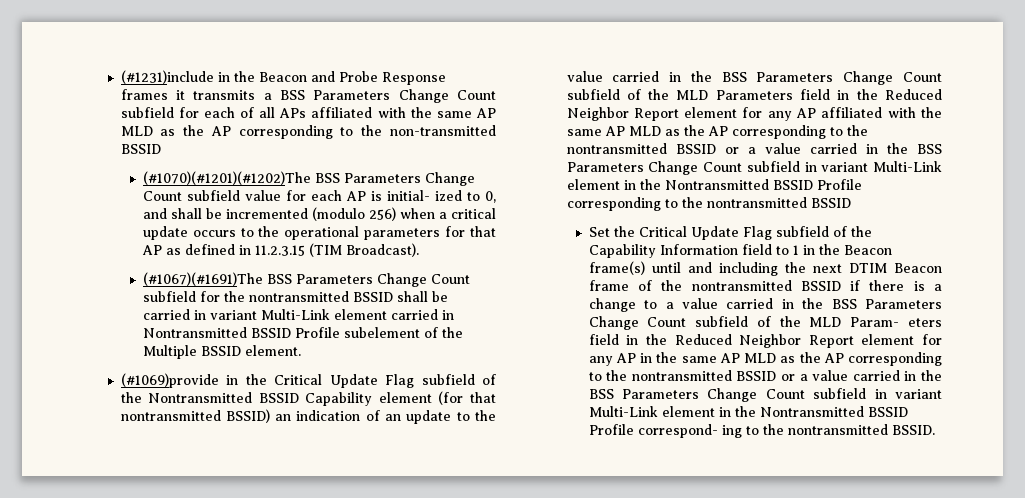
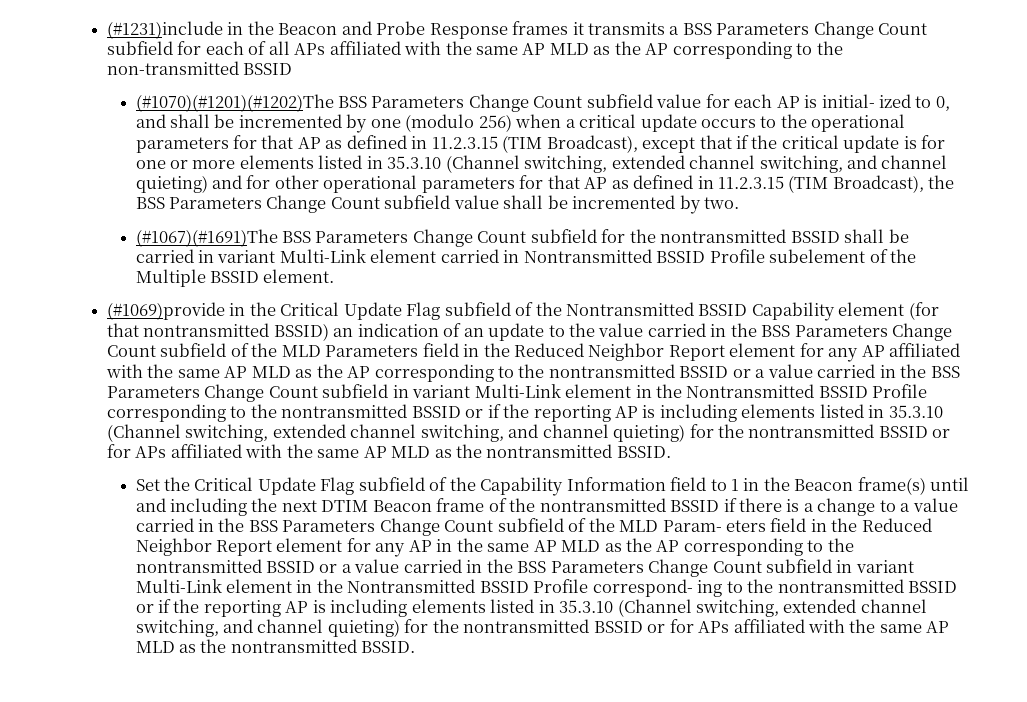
- (#1070)(#1201)(#1202)The BSS Parameters Change Count subfield value for each AP is initial- ized to 0, and shall be incremented (modulo 256) when a critical update occurs to the operational parameters for that AP as defined in 11.2.3.15 (TIM Broadcast).
+ (#1070)(#1201)(#1202)The BSS Parameters Change Count subfield value for each AP is initial- ized to 0, and shall be incremented by one (modulo 256) when a critical update occurs to the operational parameters for that AP as defined in 11.2.3.15 (TIM Broadcast), except that if the critical update is for one or more elements listed in 35.3.10 (Channel switching, extended channel switching, and channel quieting) and for other operational parameters for that AP as defined in 11.2.3.15 (TIM Broadcast), the BSS Parameters Change Count subfield value shall be incremented by two.
- (#1069)provide in the Critical Update Flag subfield of the Nontransmitted BSSID Capability element (for that nontransmitted BSSID) an indication of an update to the value carried in the BSS Parameters Change Count subfield of the MLD Parameters field in the Reduced Neighbor Report element for any AP affiliated with the same AP MLD as the AP corresponding to the nontransmitted BSSID or a value carried in the BSS Parameters Change Count subfield in variant Multi-Link element in the Nontransmitted BSSID Profile corresponding to the nontransmitted BSSID
+ (#1069)provide in the Critical Update Flag subfield of the Nontransmitted BSSID Capability element (for that nontransmitted BSSID) an indication of an update to the value carried in the BSS Parameters Change Count subfield of the MLD Parameters field in the Reduced Neighbor Report element for any AP affiliated with the same AP MLD as the AP corresponding to the nontransmitted BSSID or a value carried in the BSS Parameters Change Count subfield in variant Multi-Link element in the Nontransmitted BSSID Profile corresponding to the nontransmitted BSSID or if the reporting AP is including elements listed in 35.3.10 (Channel switching, extended channel switching, and channel quieting) for the nontransmitted BSSID or for APs affiliated with the same AP MLD as the nontransmitted BSSID.
- Set the Critical Update Flag subfield of the Capability Information field to 1 in the Beacon frame(s) until and including the next DTIM Beacon frame of the nontransmitted BSSID if there is a change to a value carried in the BSS Parameters Change Count subfield of the MLD Param- eters field in the Reduced Neighbor Report element for any AP in the same AP MLD as the AP corresponding to the nontransmitted BSSID or a value carried in the BSS Parameters Change Count subfield in variant Multi-Link element in the Nontransmitted BSSID Profile correspond- ing to the nontransmitted BSSID.
+ Set the Critical Update Flag subfield of the Capability Information field to 1 in the Beacon frame(s) until and including the next DTIM Beacon frame of the nontransmitted BSSID if there is a change to a value carried in the BSS Parameters Change Count subfield of the MLD Param- eters field in the Reduced Neighbor Report element for any AP in the same AP MLD as the AP corresponding to the nontransmitted BSSID or a value carried in the BSS Parameters Change Count subfield in variant Multi-Link element in the Nontransmitted BSSID Profile correspond- ing to the nontransmitted BSSID or if the reporting AP is including elements listed in 35.3.10 (Channel switching, extended channel switching, and channel quieting) for the nontransmitted BSSID or for APs affiliated with the same AP MLD as the nontransmitted BSSID.

